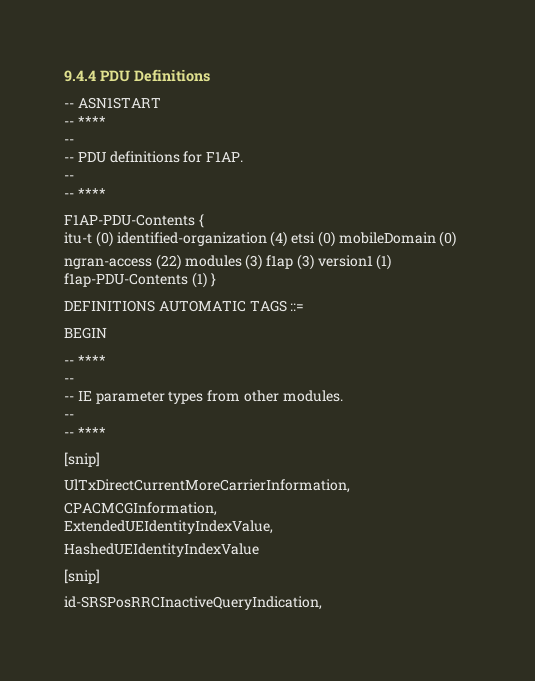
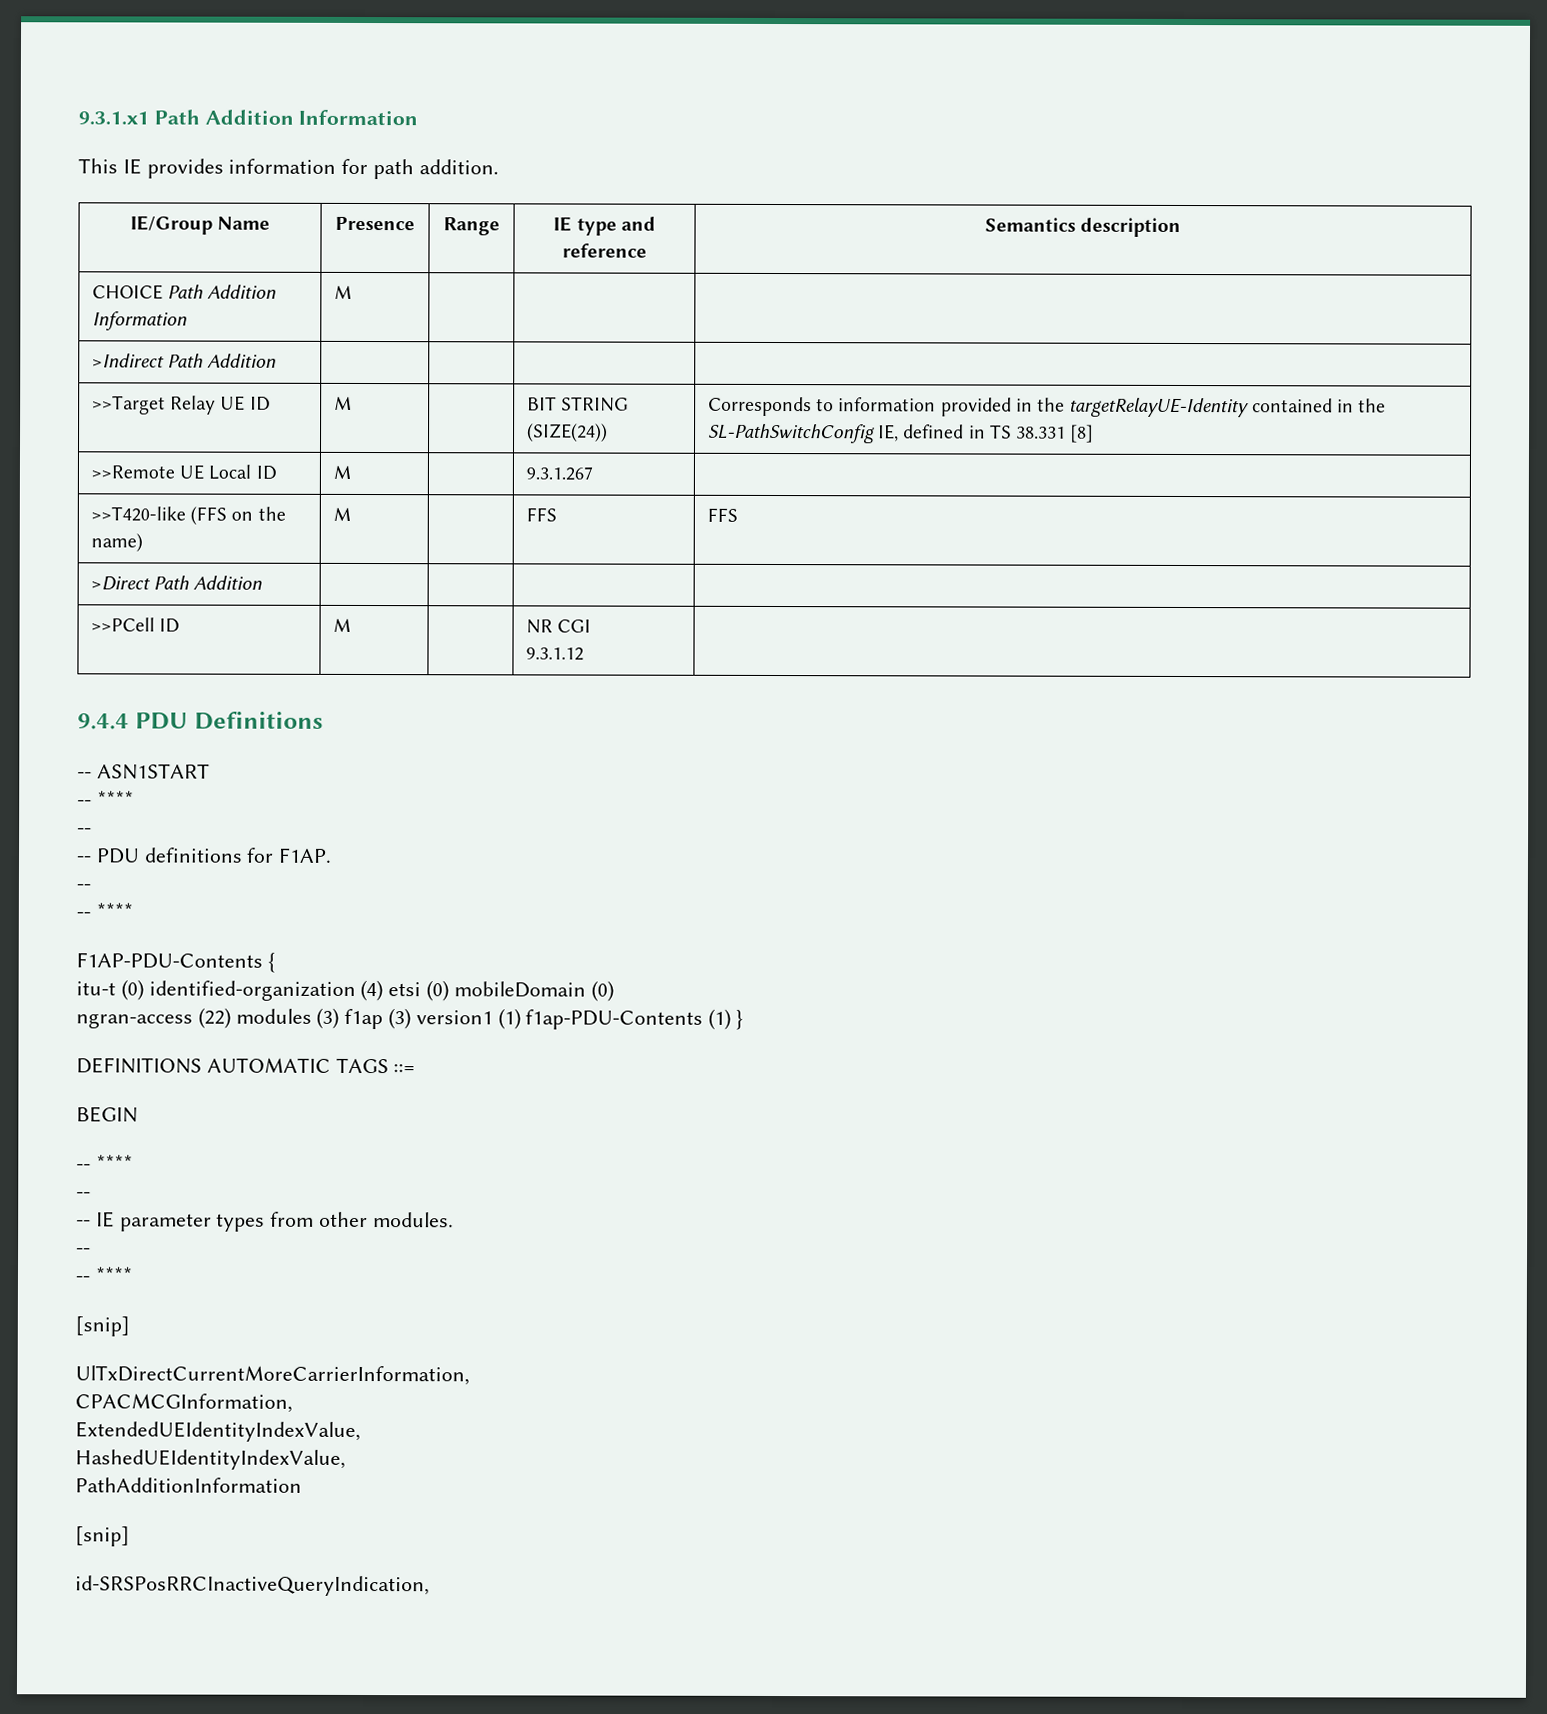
+ 9.3.1.x1 Path Addition Information
+ This IE provides information for path addition.
+ IE/Group Name | Presence | Range | IE type and reference | Semantics description
+ CHOICE Path Addition Information | M | | |
+ >Indirect Path Addition | | | |
+ >>Target Relay UE ID | M | | BIT STRING (SIZE(24)) | Corresponds to information provided in the targetRelayUE-Identity contained in the SL-PathSwitchConfig IE, defined in TS 38.331 [8]
+ >>Remote UE Local ID | M | | 9.3.1.267 |
+ >>T420-like (FFS on the name) | M | | FFS | FFS
+ >Direct Path Addition | | | |
+ >>PCell ID | M | | NR CGI
+ 9.3.1.12 |
- HashedUEIdentityIndexValue
+ HashedUEIdentityIndexValue,
+ PathAdditionInformation

